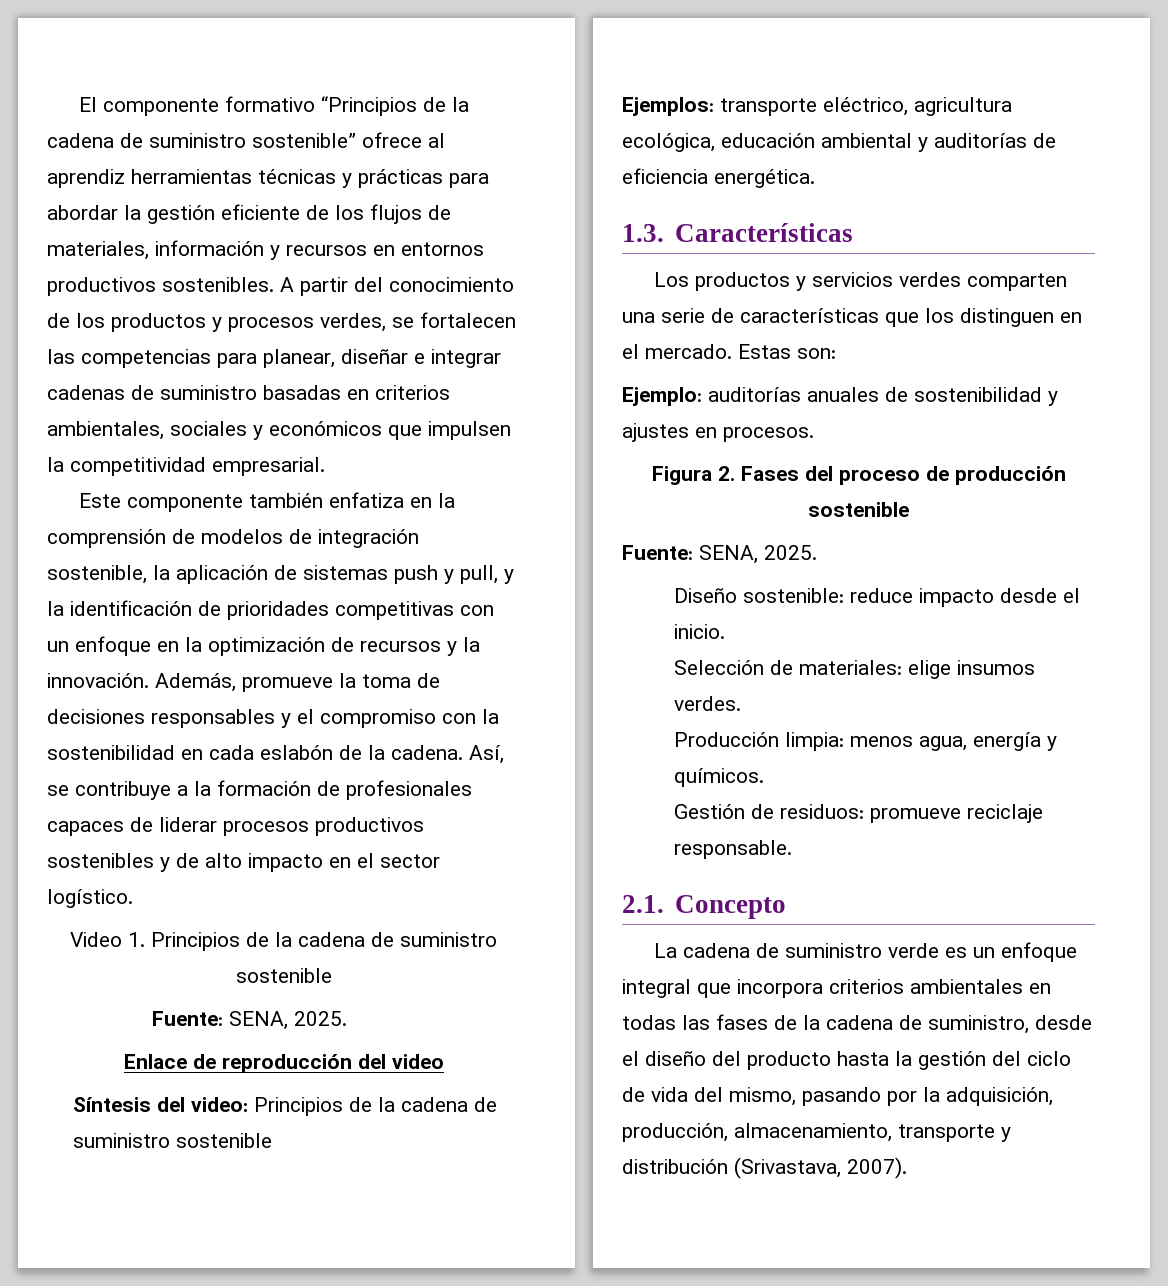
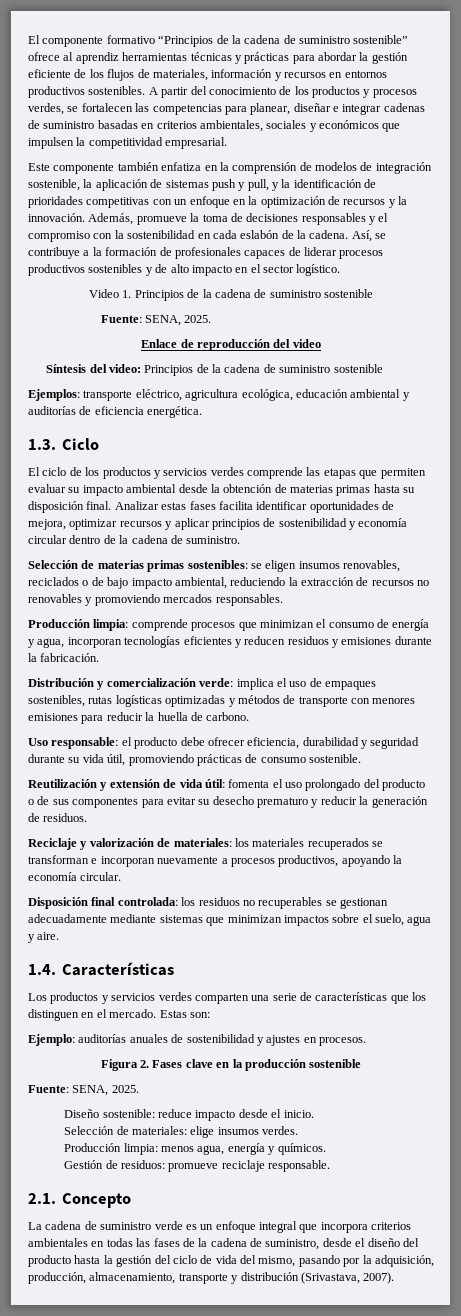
- 1.3. Características
+ 1.3. Ciclo
+ El ciclo de los productos y servicios verdes comprende las etapas que permiten evaluar su impacto ambiental desde la obtención de materias primas hasta su disposición final. Analizar estas fases facilita identificar oportunidades de mejora, optimizar recursos y aplicar principios de sostenibilidad y economía circular dentro de la cadena de suministro.
+ Selección de materias primas sostenibles: se eligen insumos renovables, reciclados o de bajo impacto ambiental, reduciendo la extracción de recursos no renovables y promoviendo mercados responsables.
+ Producción limpia: comprende procesos que minimizan el consumo de energía y agua, incorporan tecnologías eficientes y reducen residuos y emisiones durante la fabricación.
+ Distribución y comercialización verde: implica el uso de empaques sostenibles, rutas logísticas optimizadas y métodos de transporte con menores emisiones para reducir la huella de carbono.
+ Uso responsable: el producto debe ofrecer eficiencia, durabilidad y seguridad durante su vida útil, promoviendo prácticas de consumo sostenible.
+ Reutilización y extensión de vida útil: fomenta el uso prolongado del producto o de sus componentes para evitar su desecho prematuro y reducir la generación de residuos.
+ Reciclaje y valorización de materiales: los materiales recuperados se transforman e incorporan nuevamente a procesos productivos, apoyando la economía circular.
+ Disposición final controlada: los residuos no recuperables se gestionan adecuadamente mediante sistemas que minimizan impactos sobre el suelo, agua y aire.
+ 1.4. Características
- Figura 2. Fases del proceso de producción sostenible
+ Figura 2. Fases clave en la producción sostenible

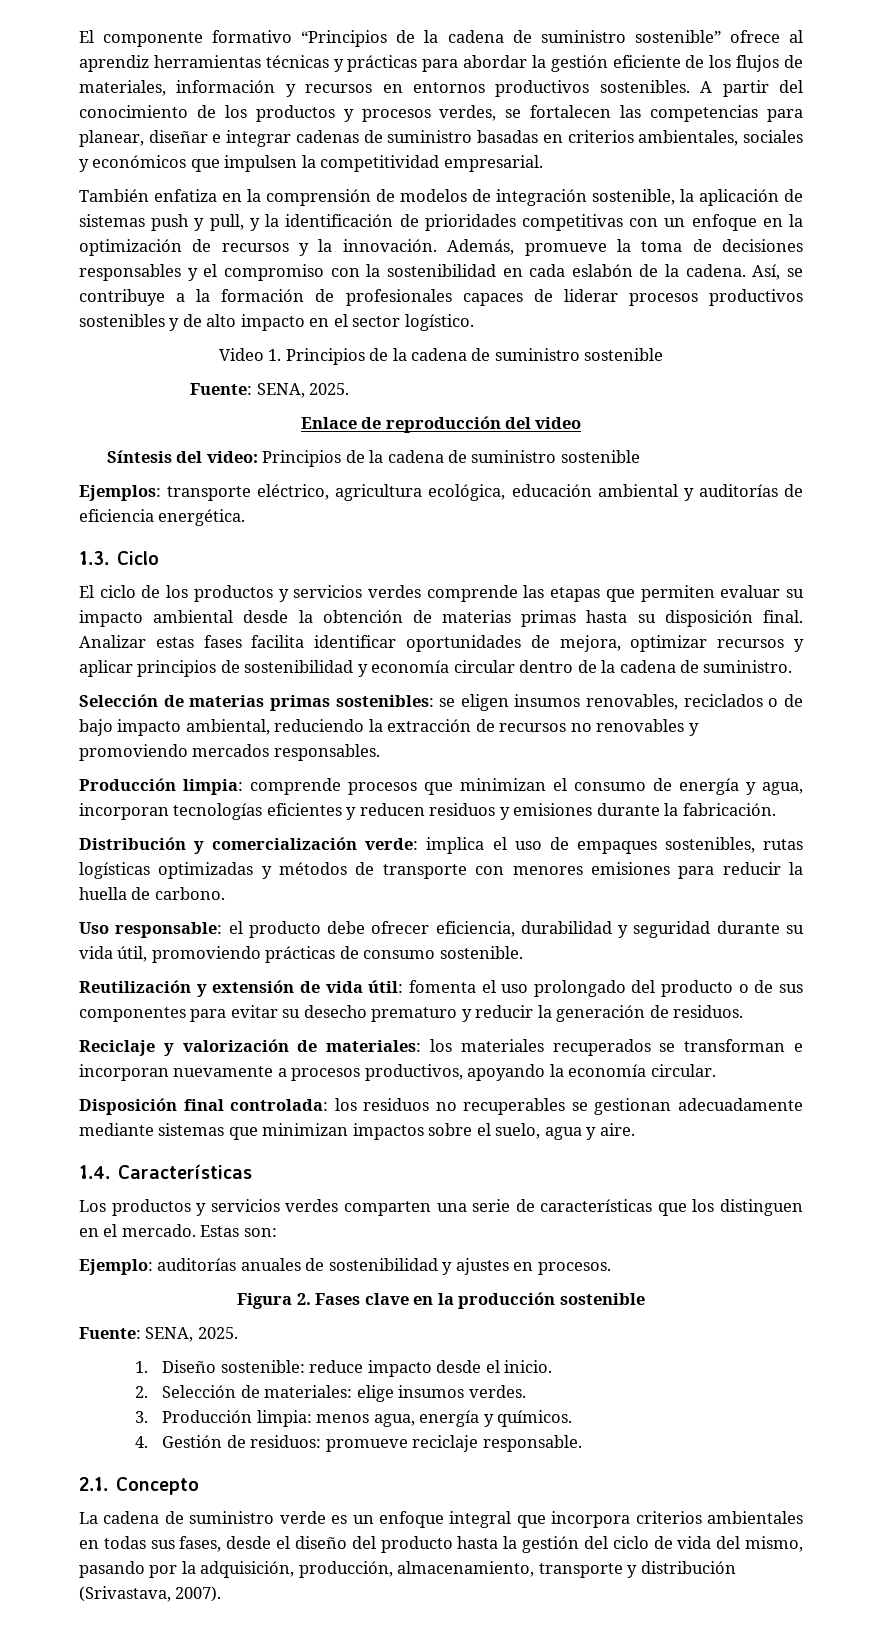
- Este componente también enfatiza en la comprensión de modelos de integración sostenible, la aplicación de sistemas push y pull, y la identificación de prioridades competitivas con un enfoque en la optimización de recursos y la innovación.
+ También enfatiza en la comprensión de modelos de integración sostenible, la aplicación de sistemas push y pull, y la identificación de prioridades competitivas con un enfoque en la optimización de recursos y la innovación.
- Diseño sostenible: reduce impacto desde el inicio.
+ 1. Diseño sostenible: reduce impacto desde el inicio.
- Selección de materiales: elige insumos verdes.
+ 2. Selección de materiales: elige insumos verdes.
- Producción limpia: menos agua, energía y químicos.
+ 3. Producción limpia: menos agua, energía y químicos.
- Gestión de residuos: promueve reciclaje responsable.
+ 4. Gestión de residuos: promueve reciclaje responsable.
- La cadena de suministro verde es un enfoque integral que incorpora criterios ambientales en todas las fases de la cadena de suministro, desde el diseño del producto hasta la gestión del ciclo de vida del mismo, pasando por la adquisición, producción, almacenamiento, transporte y distribución (Srivastava, 2007).
+ La cadena de suministro verde es un enfoque integral que incorpora criterios ambientales en todas sus fases, desde el diseño del producto hasta la gestión del ciclo de vida del mismo, pasando por la adquisición, producción, almacenamiento, transporte y distribución (Srivastava, 2007).

